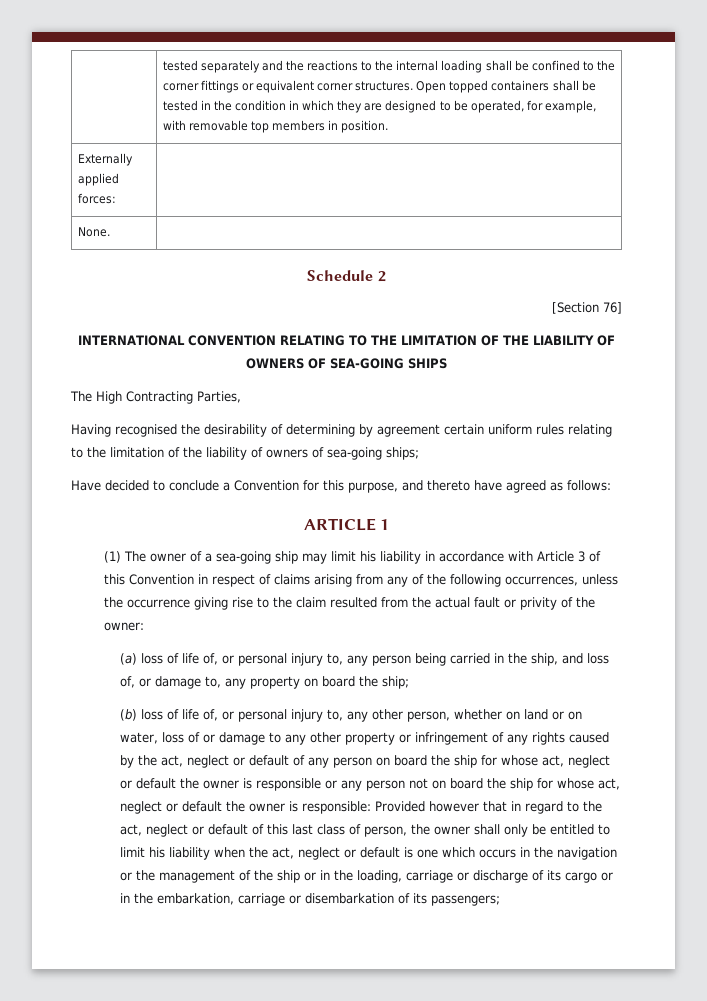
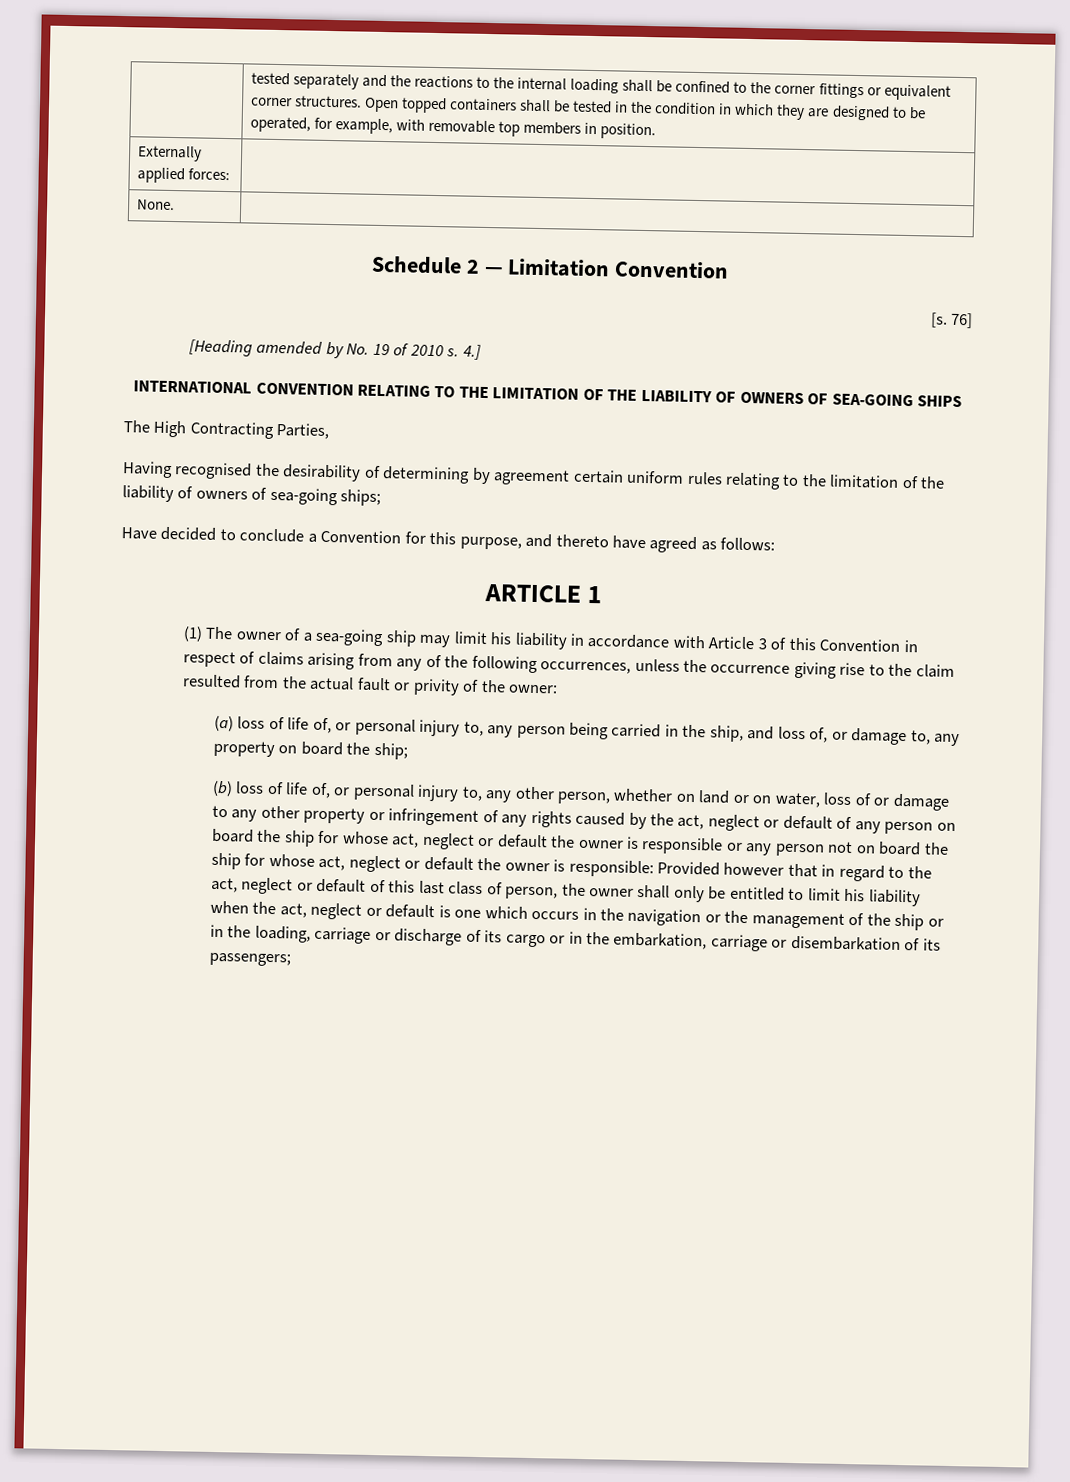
- Schedule 2
- [Section 76]
+ Schedule 2 — Limitation Convention
+ [s. 76]
+ [Heading amended by No. 19 of 2010 s. 4.]

